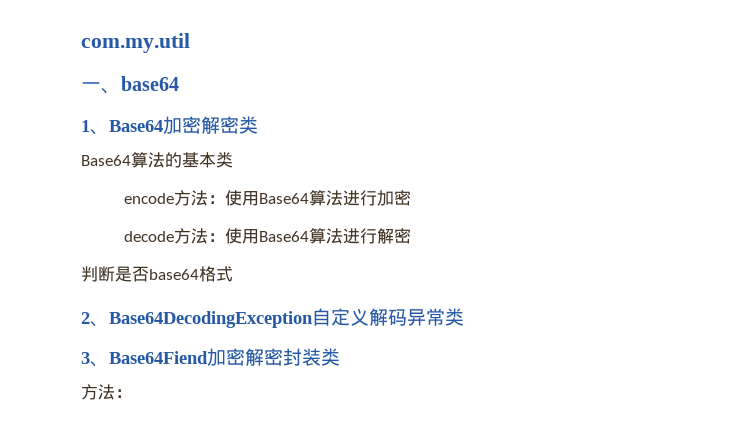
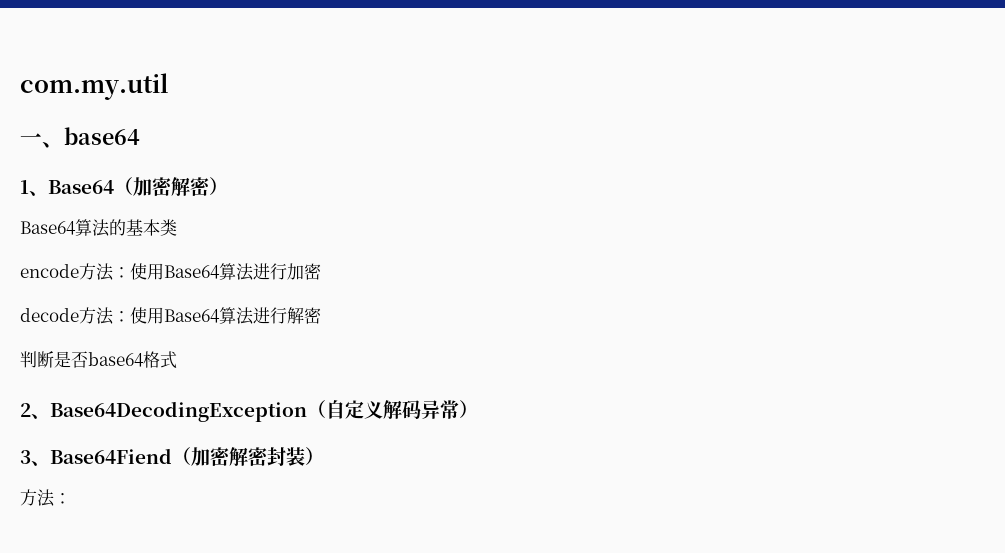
- 1、Base64加密解密类
+ 1、Base64（加密解密）
- 2、Base64DecodingException自定义解码异常类
+ 2、Base64DecodingException（自定义解码异常）
- 3、Base64Fiend加密解密封装类
+ 3、Base64Fiend（加密解密封装）

